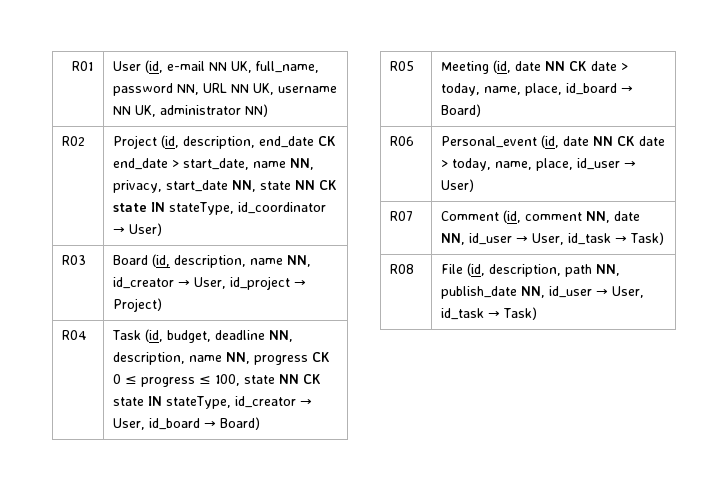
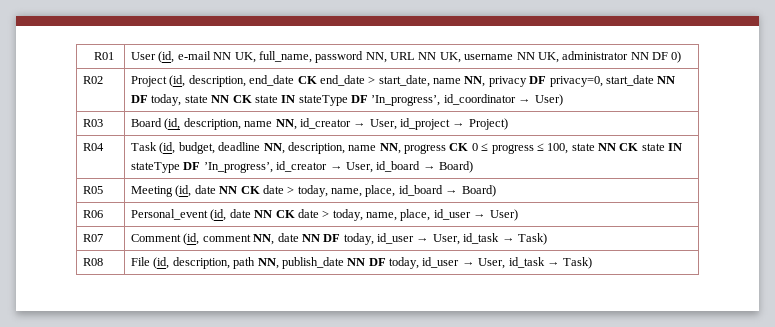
- R01 | User (id, e-mail NN UK, full_name, password NN, URL NN UK, username NN UK, administrator NN)
+ R01 | User (id, e-mail NN UK, full_name, password NN, URL NN UK, username NN UK, administrator NN DF 0)
- R02 | Project (id, description, end_date CK end_date > start_date, name NN, privacy, start_date NN, state NN CK state IN stateType, id_coordinator → User)
+ R02 | Project (id, description, end_date CK end_date > start_date, name NN, privacy DF privacy=0, start_date NN DF today, state NN CK state IN stateType DF ’In_progress’, id_coordinator → User)
- R04 | Task (id, budget, deadline NN, description, name NN, progress CK 0 ≤ progress ≤ 100, state NN CK state IN stateType, id_creator → User, id_board → Board)
+ R04 | Task (id, budget, deadline NN, description, name NN, progress CK 0 ≤ progress ≤ 100, state NN CK state IN stateType DF ’In_progress’, id_creator → User, id_board → Board)
- R07 | Comment (id, comment NN, date NN, id_user → User, id_task → Task)
+ R07 | Comment (id, comment NN, date NN DF today, id_user → User, id_task → Task)
- R08 | File (id, description, path NN, publish_date NN, id_user → User, id_task → Task)
+ R08 | File (id, description, path NN, publish_date NN DF today, id_user → User, id_task → Task)

